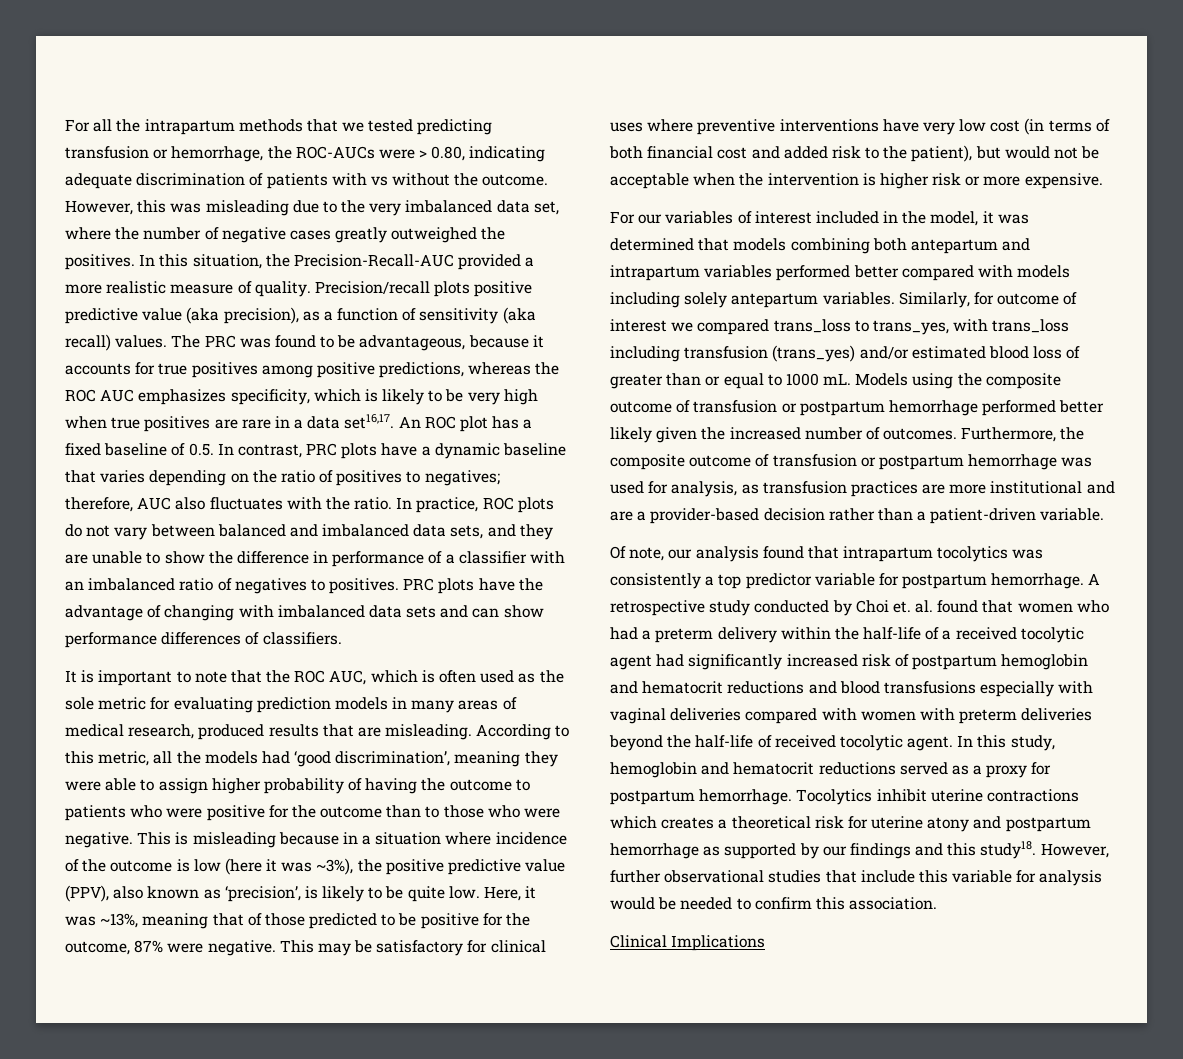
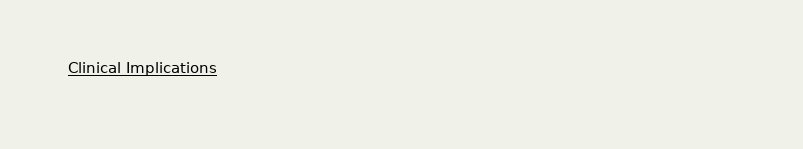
- For all the intrapartum methods that we tested predicting transfusion or hemorrhage, the ROC-AUCs were > 0.80, indicating adequate discrimination of patients with vs without the outcome. However, this was misleading due to the very imbalanced data set, where the number of negative cases greatly outweighed the positives. In this situation, the Precision-Recall-AUC provided a more realistic measure of quality. Precision/recall plots positive predictive value (aka precision), as a function of sensitivity (aka recall) values. The PRC was found to be advantageous, because it accounts for true positives among positive predictions, whereas the ROC AUC emphasizes specificity, which is likely to be very high when true positives are rare in a data set16,17. An ROC plot has a fixed baseline of 0.5. In contrast, PRC plots have a dynamic baseline that varies depending on the ratio of positives to negatives; therefore, AUC also fluctuates with the ratio. In practice, ROC plots do not vary between balanced and imbalanced data sets, and they are unable to show the difference in performance of a classifier with an imbalanced ratio of negatives to positives. PRC plots have the advantage of changing with imbalanced data sets and can show performance differences of classifiers.
- It is important to note that the ROC AUC, which is often used as the sole metric for evaluating prediction models in many areas of medical research, produced results that are misleading. According to this metric, all the models had ‘good discrimination’, meaning they were able to assign higher probability of having the outcome to patients who were positive for the outcome than to those who were negative. This is misleading because in a situation where incidence of the outcome is low (here it was ~3%), the positive predictive value (PPV), also known as ‘precision’, is likely to be quite low. Here, it was ~13%, meaning that of those predicted to be positive for the outcome, 87% were negative. This may be satisfactory for clinical uses where preventive interventions have very low cost (in terms of both financial cost and added risk to the patient), but would not be acceptable when the intervention is higher risk or more expensive.
- For our variables of interest included in the model, it was determined that models combining both antepartum and intrapartum variables performed better compared with models including solely antepartum variables. Similarly, for outcome of interest we compared trans_loss to trans_yes, with trans_loss including transfusion (trans_yes) and/or estimated blood loss of greater than or equal to 1000 mL. Models using the composite outcome of transfusion or postpartum hemorrhage performed better likely given the increased number of outcomes. Furthermore, the composite outcome of transfusion or postpartum hemorrhage was used for analysis, as transfusion practices are more institutional and are a provider-based decision rather than a patient-driven variable.
- Of note, our analysis found that intrapartum tocolytics was consistently a top predictor variable for postpartum hemorrhage. A retrospective study conducted by Choi et. al. found that women who had a preterm delivery within the half-life of a received tocolytic agent had significantly increased risk of postpartum hemoglobin and hematocrit reductions and blood transfusions especially with vaginal deliveries compared with women with preterm deliveries beyond the half-life of received tocolytic agent. In this study, hemoglobin and hematocrit reductions served as a proxy for postpartum hemorrhage. Tocolytics inhibit uterine contractions which creates a theoretical risk for uterine atony and postpartum hemorrhage as supported by our findings and this study18. However, further observational studies that include this variable for analysis would be needed to confirm this association.

